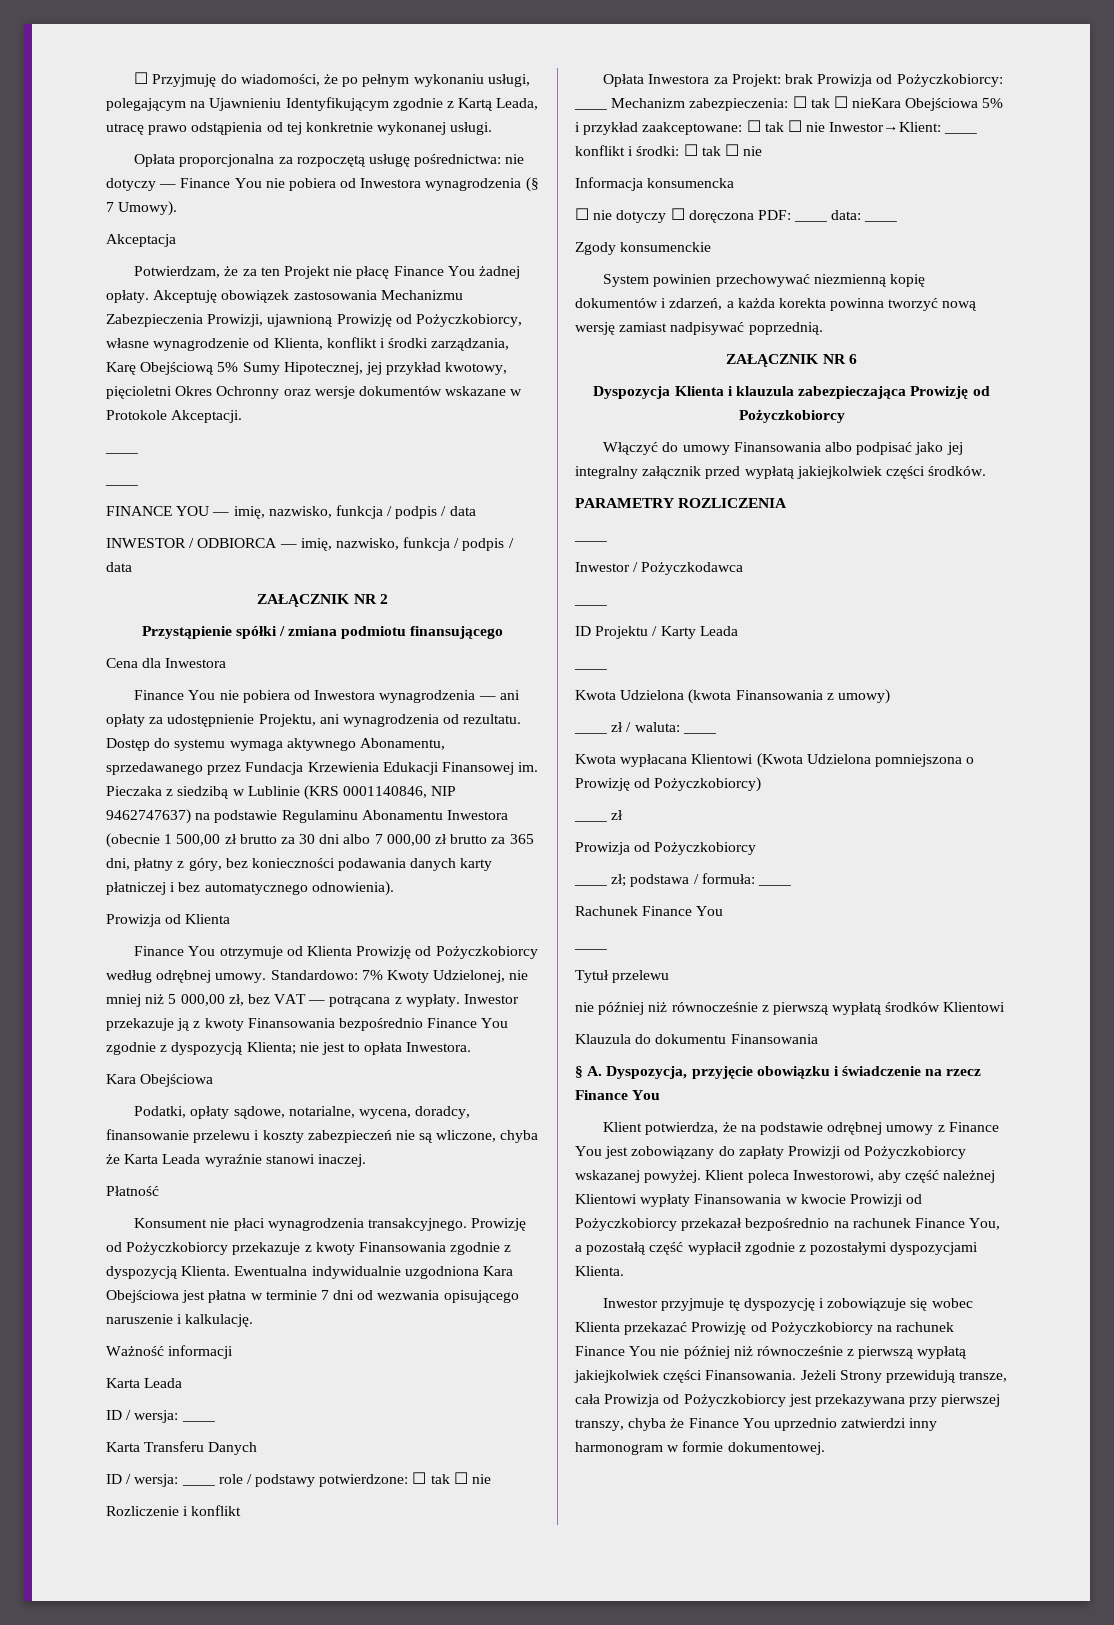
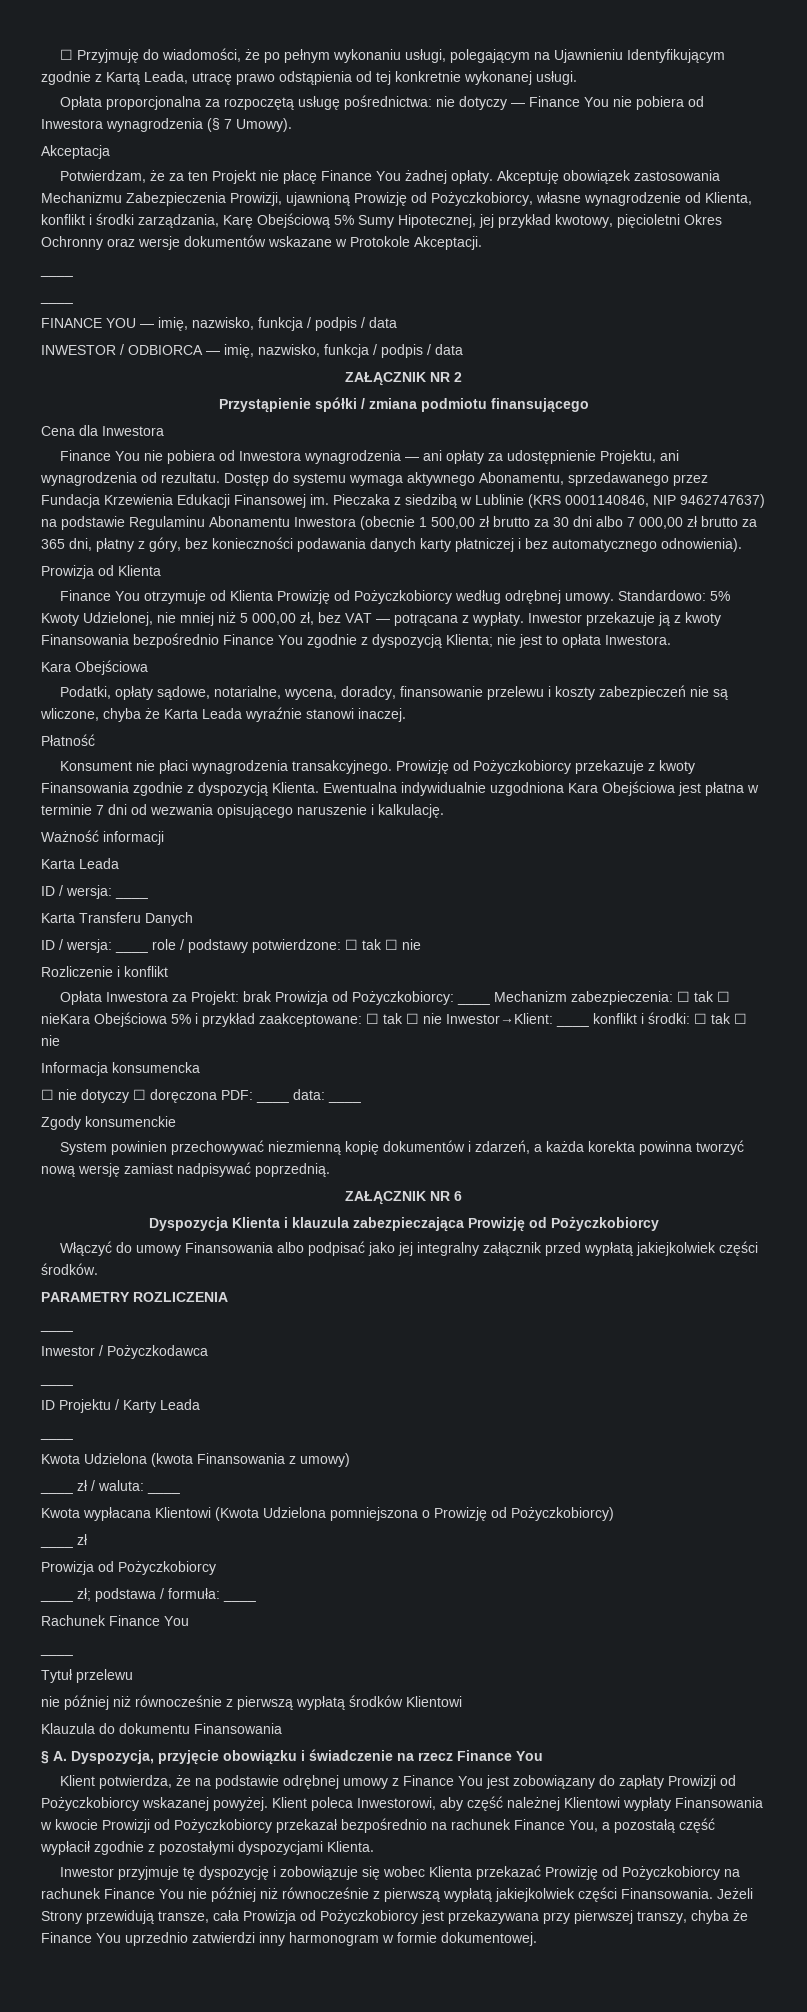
- Standardowo: 7% Kwoty Udzielonej, nie mniej niż 5 000,00 zł, bez VAT — potrącana z wypłaty.
+ Standardowo: 5% Kwoty Udzielonej, nie mniej niż 5 000,00 zł, bez VAT — potrącana z wypłaty.

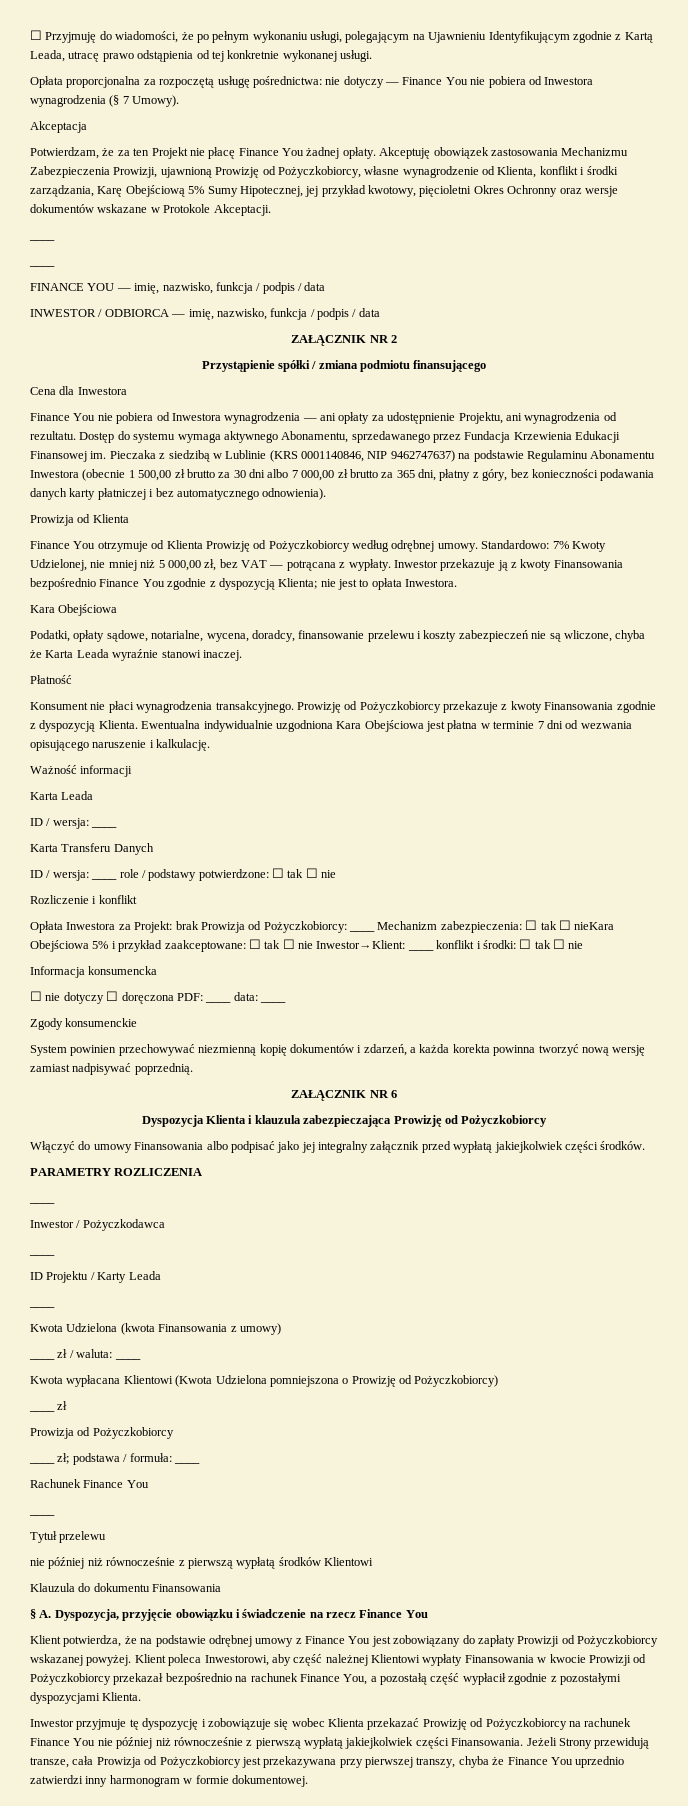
- Standardowo: 5% Kwoty Udzielonej, nie mniej niż 5 000,00 zł, bez VAT — potrącana z wypłaty.
+ Standardowo: 7% Kwoty Udzielonej, nie mniej niż 5 000,00 zł, bez VAT — potrącana z wypłaty.

